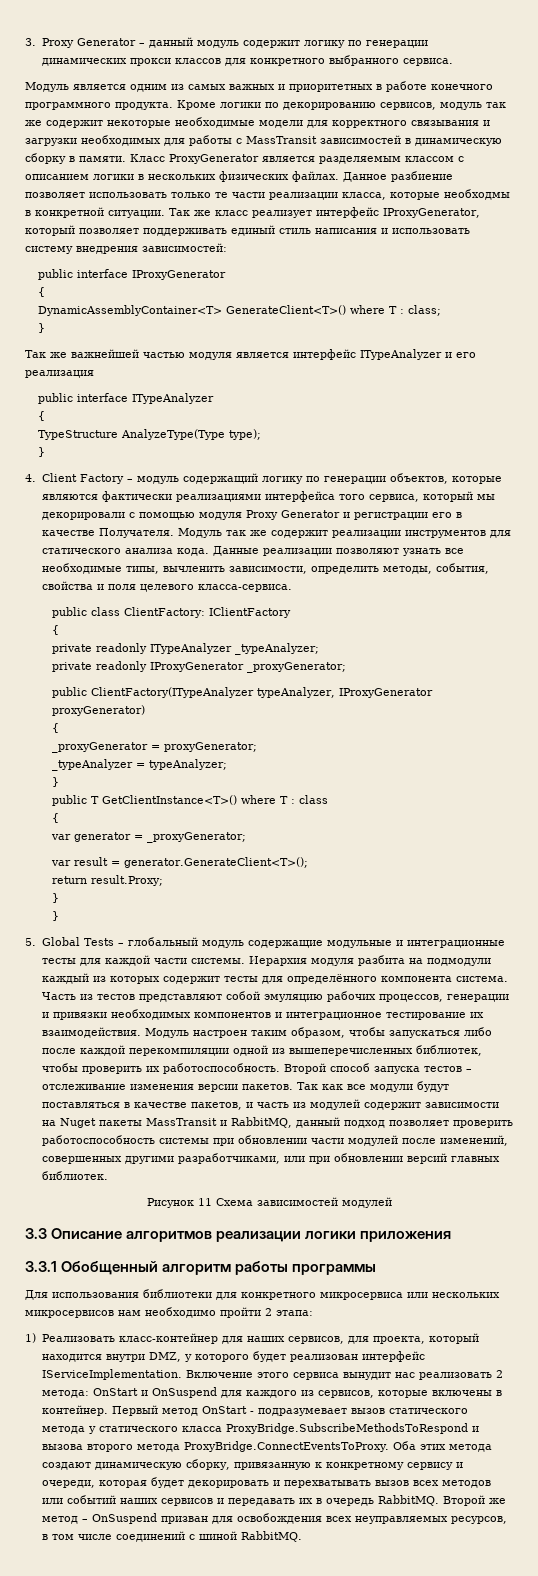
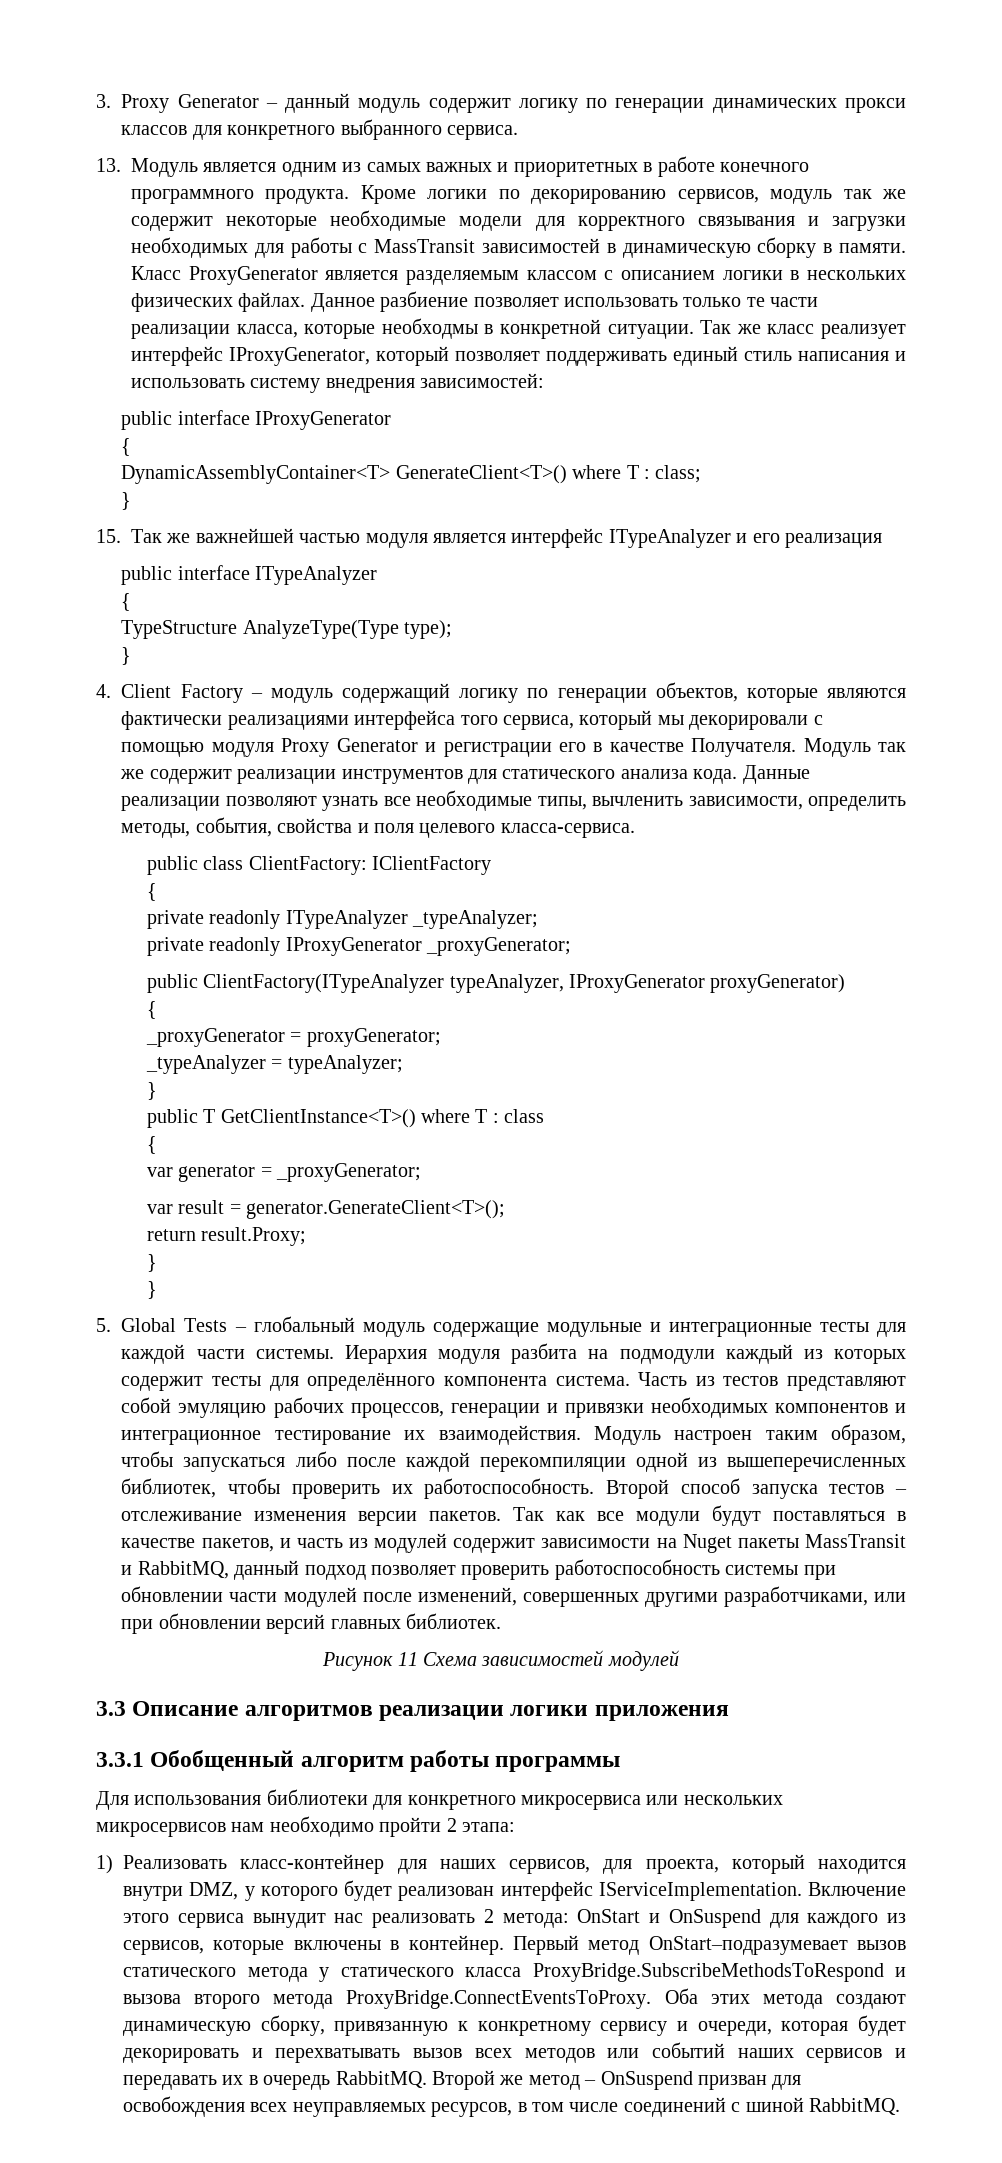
- Модуль является одним из самых важных и приоритетных в работе конечного программного продукта.
+ 13. Модуль является одним из самых важных и приоритетных в работе конечного программного продукта.
- Так же важнейшей частью модуля является интерфейс ITypeAnalyzer и его реализация
+ 15. Так же важнейшей частью модуля является интерфейс ITypeAnalyzer и его реализация
- Первый метод OnStart - подразумевает вызов статического метода у статического класса ProxyBridge.SubscribeMethodsToRespond и вызова второго метода ProxyBridge.ConnectEventsToProxy. Оба этих метода создают динамическую сборку, привязанную к конкретному сервису и очереди, которая будет декорировать и перехватывать вызов всех методов или событий наших сервисов и передавать их в очередь RabbitMQ.
+ Первый метод OnStart–подразумевает вызов статического метода у статического класса ProxyBridge.SubscribeMethodsToRespond и вызова второго метода ProxyBridge.ConnectEventsToProxy. Оба этих метода создают динамическую сборку, привязанную к конкретному сервису и очереди, которая будет декорировать и перехватывать вызов всех методов или событий наших сервисов и передавать их в очередь RabbitMQ.

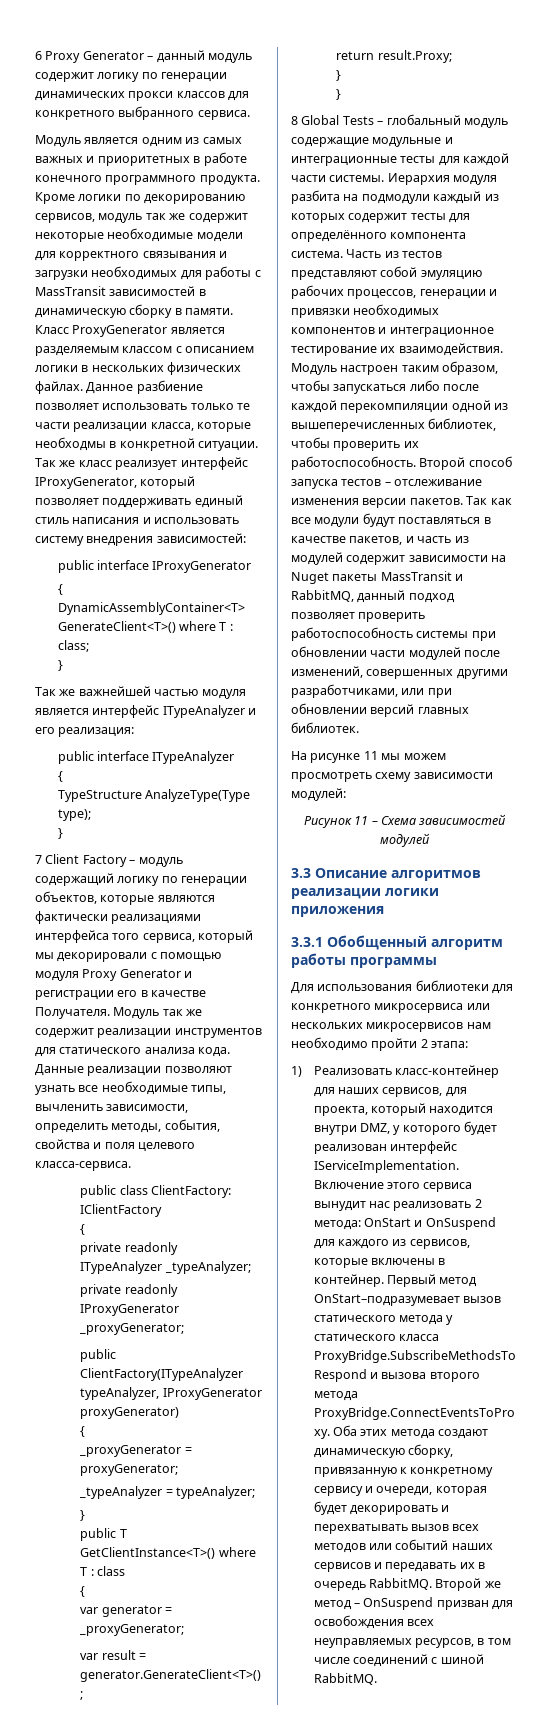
- 3. Proxy Generator – данный модуль содержит логику по генерации динамических прокси классов для конкретного выбранного сервиса.
+ 6 Proxy Generator – данный модуль содержит логику по генерации динамических прокси классов для конкретного выбранного сервиса.
- 13. Модуль является одним из самых важных и приоритетных в работе конечного программного продукта.
+ Модуль является одним из самых важных и приоритетных в работе конечного программного продукта.
- 15. Так же важнейшей частью модуля является интерфейс ITypeAnalyzer и его реализация
+ Так же важнейшей частью модуля является интерфейс ITypeAnalyzer и его реализация:
- 4. Client Factory – модуль содержащий логику по генерации объектов, которые являются фактически реализациями интерфейса того сервиса, который мы декорировали с помощью модуля Proxy Generator и регистрации его в качестве Получателя.
+ 7 Client Factory – модуль содержащий логику по генерации объектов, которые являются фактически реализациями интерфейса того сервиса, который мы декорировали с помощью модуля Proxy Generator и регистрации его в качестве Получателя.
- 5. Global Tests – глобальный модуль содержащие модульные и интеграционные тесты для каждой части системы.
+ 8 Global Tests – глобальный модуль содержащие модульные и интеграционные тесты для каждой части системы.
+ На рисунке 11 мы можем просмотреть схему зависимости модулей:
- Рисунок 11 Схема зависимостей модулей
+ Рисунок 11 – Схема зависимостей модулей

